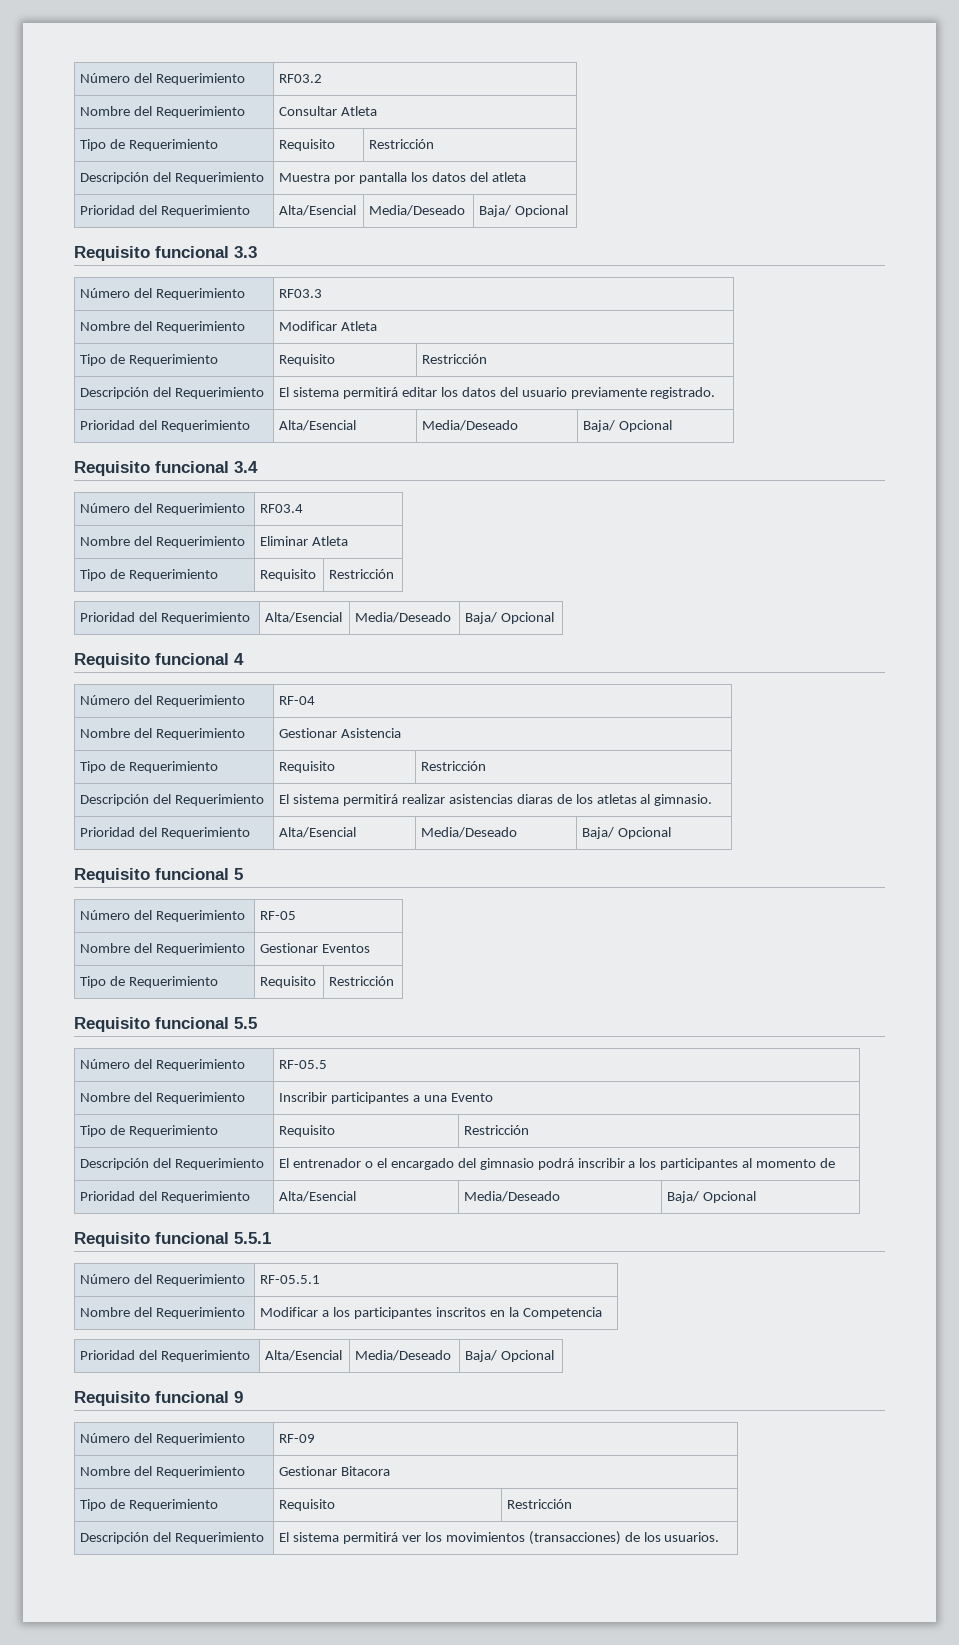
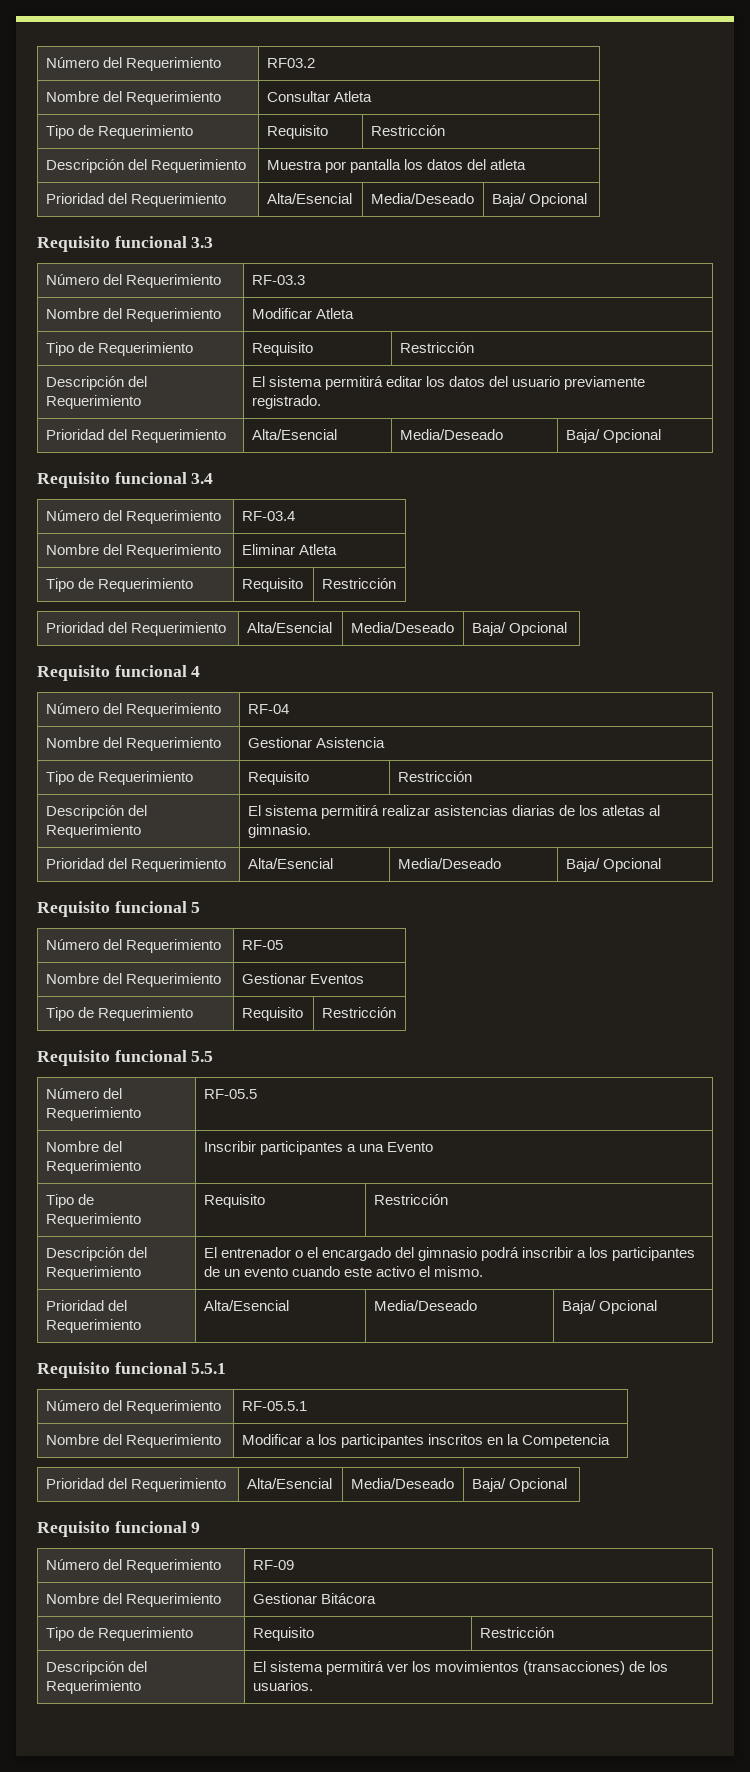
- Número del Requerimiento | RF03.3
+ Número del Requerimiento | RF-03.3
- Número del Requerimiento | RF03.4
+ Número del Requerimiento | RF-03.4
- Descripción del Requerimiento | El sistema permitirá realizar asistencias diaras de los atletas al gimnasio.
+ Descripción del Requerimiento | El sistema permitirá realizar asistencias diarias de los atletas al gimnasio.
- Descripción del Requerimiento | El entrenador o el encargado del gimnasio podrá inscribir a los participantes al momento de
+ Descripción del Requerimiento | El entrenador o el encargado del gimnasio podrá inscribir a los participantes de un evento cuando este activo el mismo.
- Nombre del Requerimiento | Gestionar Bitacora
+ Nombre del Requerimiento | Gestionar Bitácora

